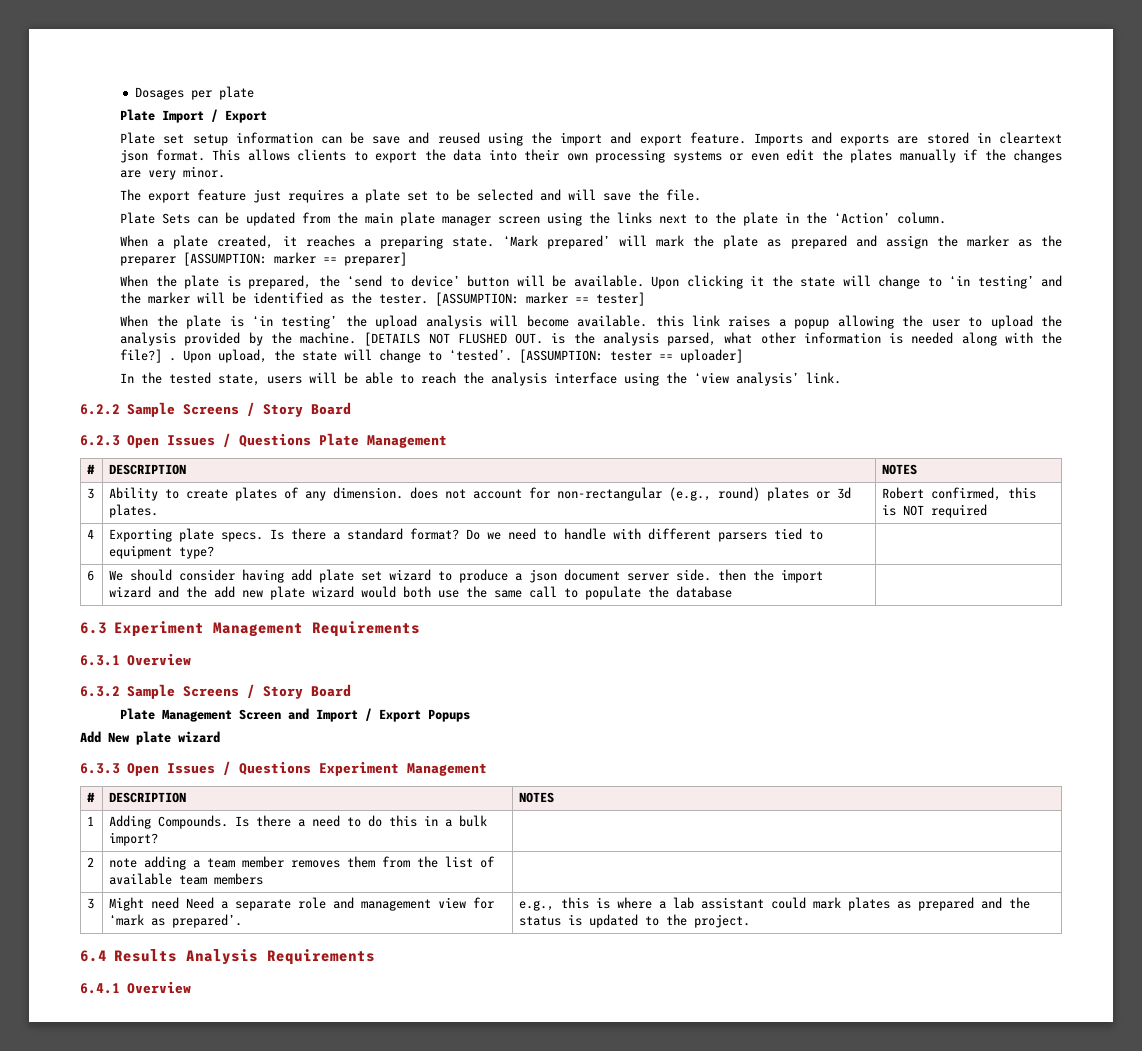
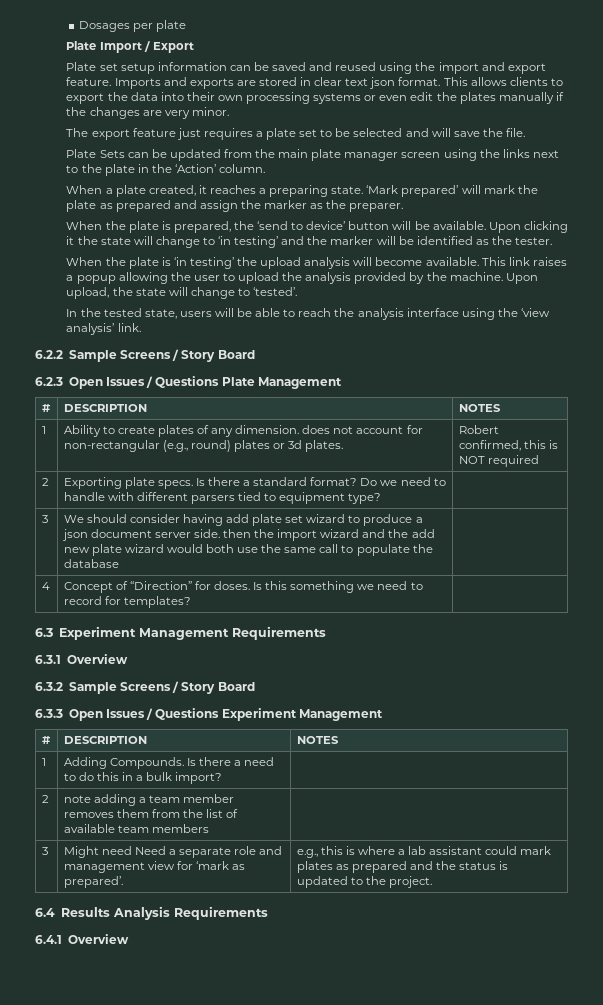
- Plate set setup information can be save and reused using the import and export feature.
+ Plate set setup information can be saved and reused using the import and export feature.
- Imports and exports are stored in cleartext json format.
+ Imports and exports are stored in clear text json format.
- ‘Mark prepared’ will mark the plate as prepared and assign the marker as the preparer [ASSUMPTION: marker == preparer]
+ ‘Mark prepared’ will mark the plate as prepared and assign the marker as the preparer.
- [ASSUMPTION: marker == tester]
- When the plate is ‘in testing’ the upload analysis will become available. this link raises a popup allowing the user to upload the analysis provided by the machine.
+ When the plate is ‘in testing’ the upload analysis will become available. This link raises a popup allowing the user to upload the analysis provided by the machine.
- [DETAILS NOT FLUSHED OUT. is the analysis parsed, what other information is needed along with the file?] .
- [ASSUMPTION: tester == uploader]
- 3 | Ability to create plates of any dimension. does not account for non-rectangular (e.g., round) plates or 3d plates. | Robert confirmed, this is NOT required
+ 1 | Ability to create plates of any dimension. does not account for non-rectangular (e.g., round) plates or 3d plates. | Robert confirmed, this is NOT required
- 4 | Exporting plate specs. Is there a standard format? Do we need to handle with different parsers tied to equipment type? |
+ 2 | Exporting plate specs. Is there a standard format? Do we need to handle with different parsers tied to equipment type? |
- 6 | We should consider having add plate set wizard to produce a json document server side. then the import wizard and the add new plate wizard would both use the same call to populate the database |
+ 3 | We should consider having add plate set wizard to produce a json document server side. then the import wizard and the add new plate wizard would both use the same call to populate the database |
+ 4 | Concept of “Direction” for doses. Is this something we need to record for templates? |
- Plate Management Screen and Import / Export Popups
- Add New plate wizard

